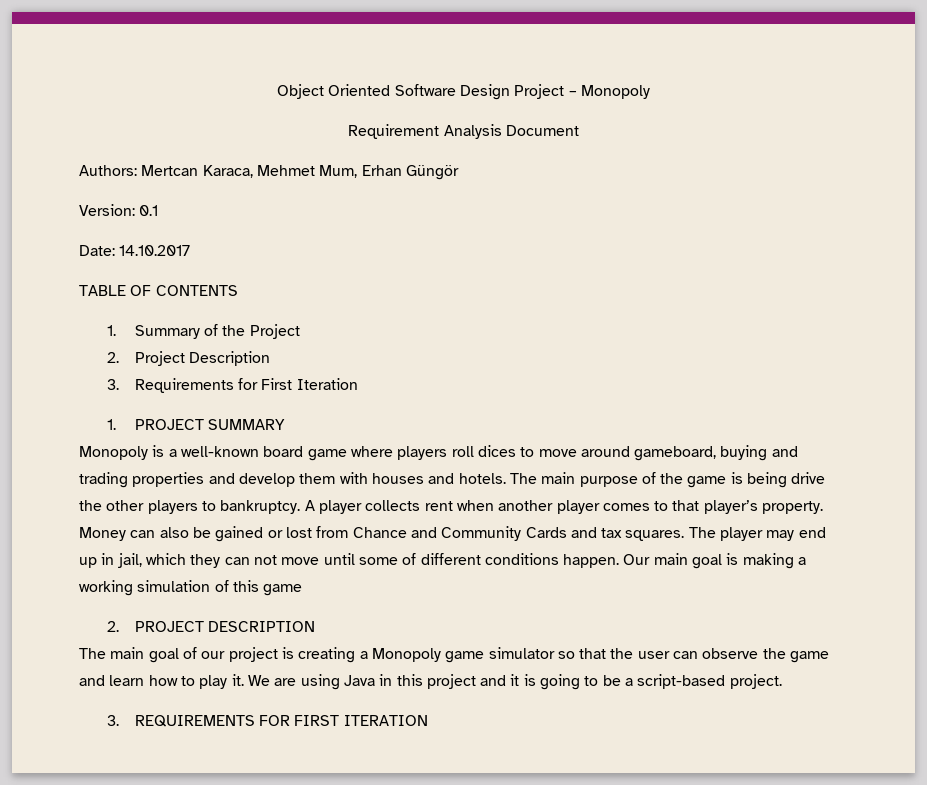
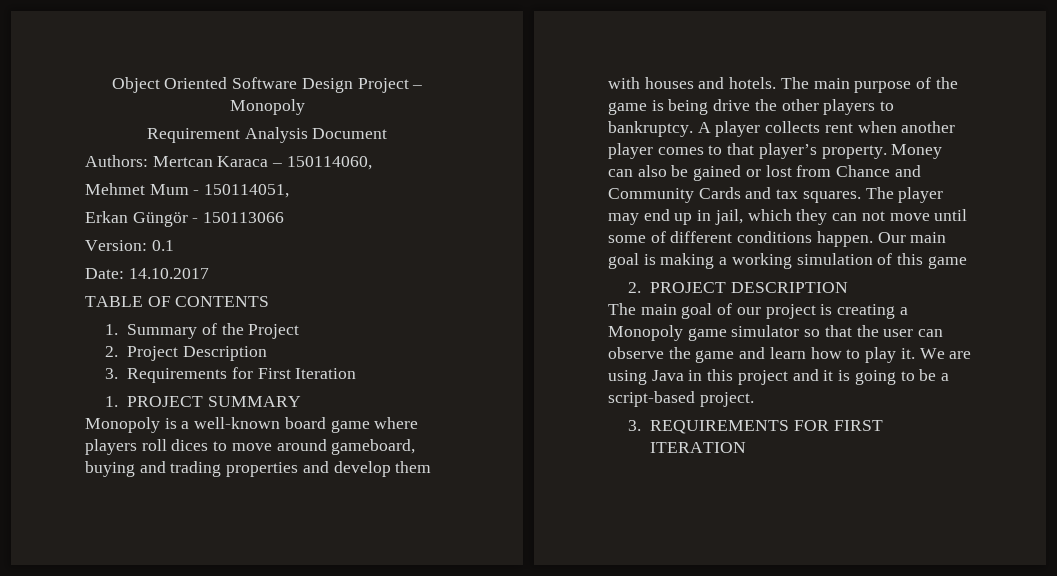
- Authors: Mertcan Karaca, Mehmet Mum, Erhan Güngör
+ Authors: Mertcan Karaca – 150114060,
+ Mehmet Mum - 150114051,
+ Erkan Güngör - 150113066

